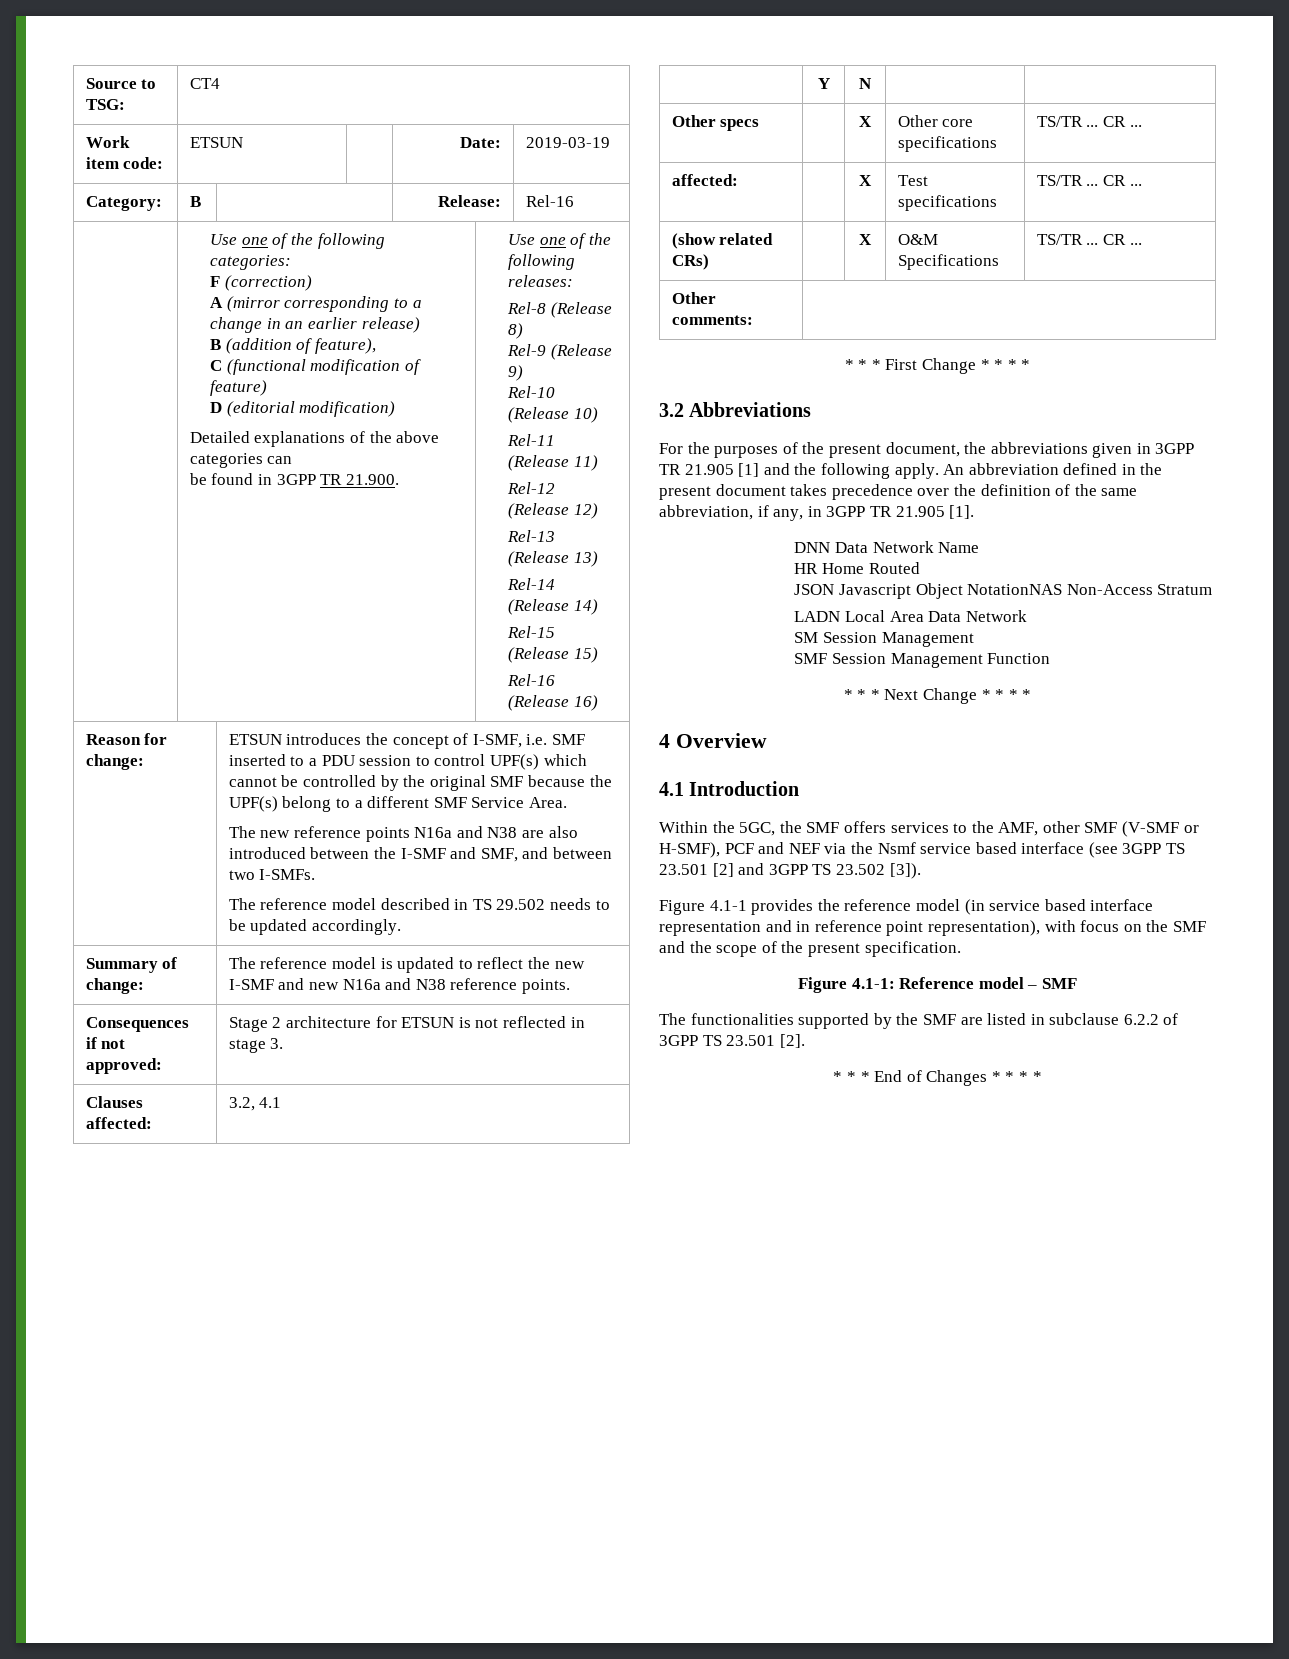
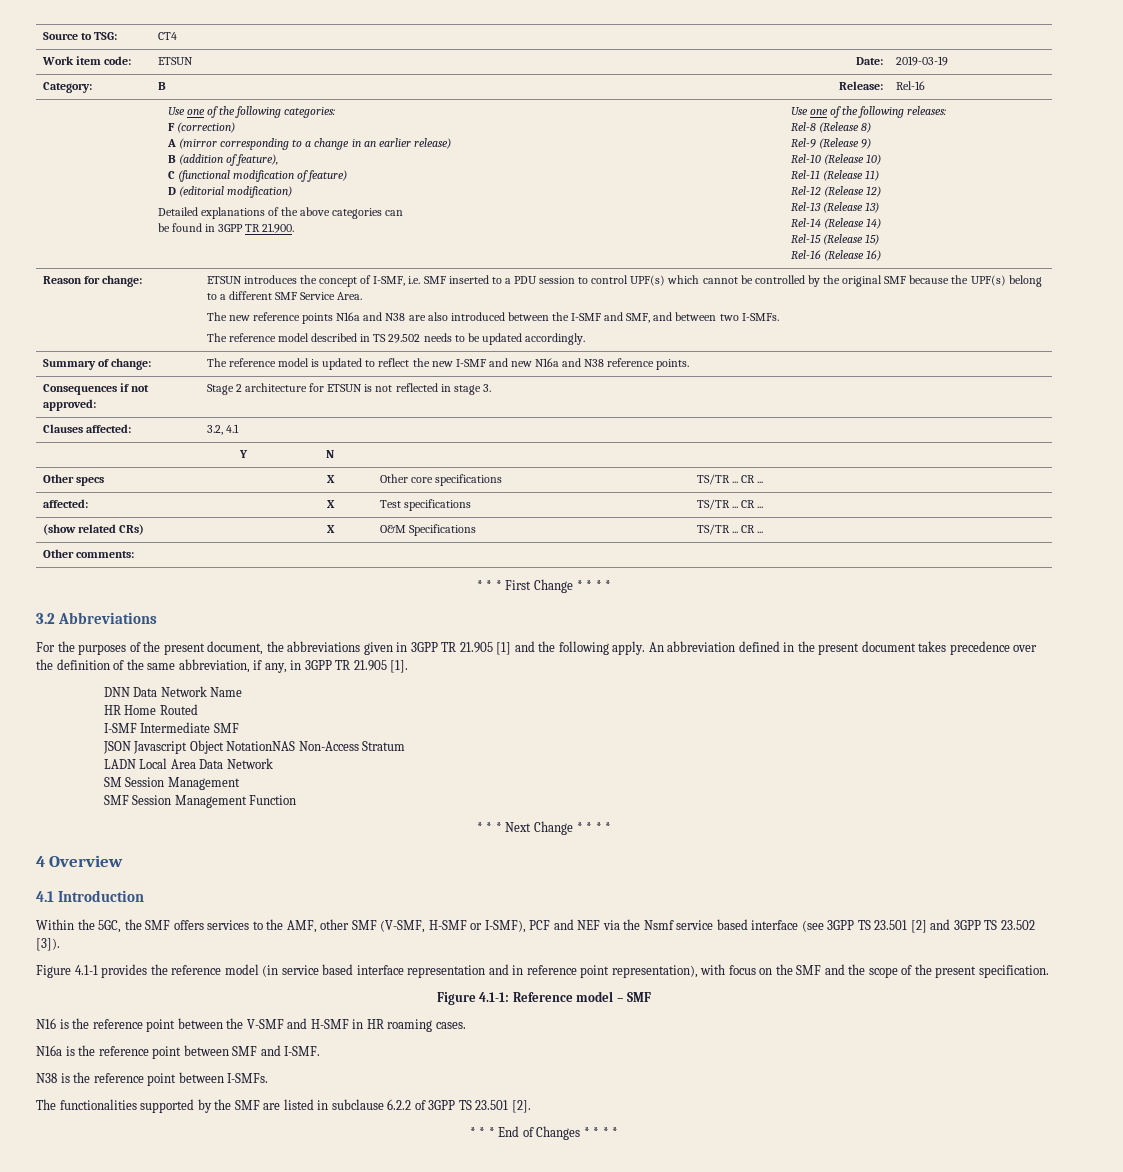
+ I-SMF Intermediate SMF
- Within the 5GC, the SMF offers services to the AMF, other SMF (V-SMF or H-SMF), PCF and NEF via the Nsmf service based interface (see 3GPP TS 23.501 [2] and 3GPP TS 23.502 [3]).
+ Within the 5GC, the SMF offers services to the AMF, other SMF (V-SMF, H-SMF or I-SMF), PCF and NEF via the Nsmf service based interface (see 3GPP TS 23.501 [2] and 3GPP TS 23.502 [3]).
+ N16 is the reference point between the V-SMF and H-SMF in HR roaming cases.
+ N16a is the reference point between SMF and I-SMF.
+ N38 is the reference point between I-SMFs.

